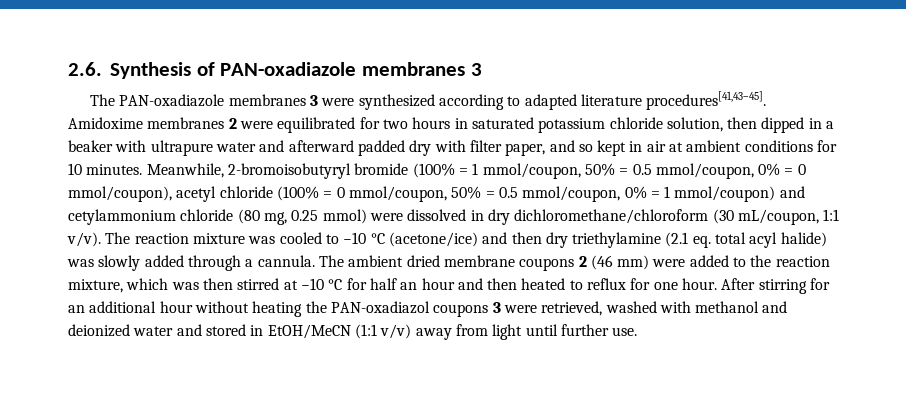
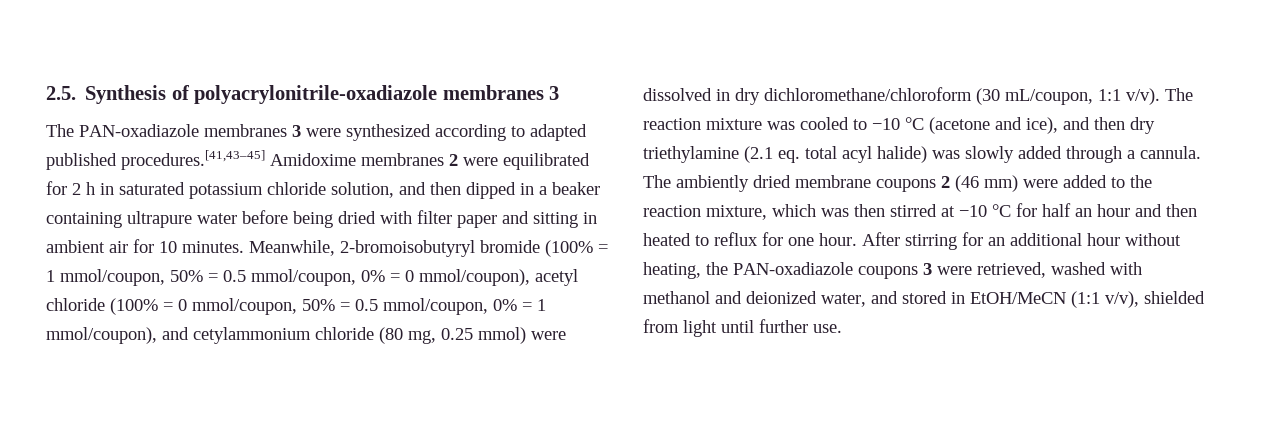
- 2.6. Synthesis of PAN-oxadiazole membranes 3
+ 2.5. Synthesis of polyacrylonitrile-oxadiazole membranes 3
- The PAN-oxadiazole membranes 3 were synthesized according to adapted literature procedures[41,43–45]. Amidoxime membranes 2 were equilibrated for two hours in saturated potassium chloride solution, then dipped in a beaker with ultrapure water and afterward padded dry with filter paper, and so kept in air at ambient conditions for 10 minutes.
+ The PAN-oxadiazole membranes 3 were synthesized according to adapted published procedures.[41,43–45] Amidoxime membranes 2 were equilibrated for 2 h in saturated potassium chloride solution, and then dipped in a beaker containing ultrapure water before being dried with filter paper and sitting in ambient air for 10 minutes.
- Meanwhile, 2-bromoisobutyryl bromide (100% = 1 mmol/coupon, 50% = 0.5 mmol/coupon, 0% = 0 mmol/coupon), acetyl chloride (100% = 0 mmol/coupon, 50% = 0.5 mmol/coupon, 0% = 1 mmol/coupon) and cetylammonium chloride (80 mg, 0.25 mmol) were dissolved in dry dichloromethane/chloroform (30 mL/coupon, 1:1 v/v).
+ Meanwhile, 2-bromoisobutyryl bromide (100% = 1 mmol/coupon, 50% = 0.5 mmol/coupon, 0% = 0 mmol/coupon), acetyl chloride (100% = 0 mmol/coupon, 50% = 0.5 mmol/coupon, 0% = 1 mmol/coupon), and cetylammonium chloride (80 mg, 0.25 mmol) were dissolved in dry dichloromethane/chloroform (30 mL/coupon, 1:1 v/v).
- The reaction mixture was cooled to −10 °C (acetone/ice) and then dry triethylamine (2.1 eq. total acyl halide) was slowly added through a cannula.
+ The reaction mixture was cooled to −10 °C (acetone and ice), and then dry triethylamine (2.1 eq. total acyl halide) was slowly added through a cannula.
- The ambient dried membrane coupons 2 (46 mm) were added to the reaction mixture, which was then stirred at −10 °C for half an hour and then heated to reflux for one hour.
+ The ambiently dried membrane coupons 2 (46 mm) were added to the reaction mixture, which was then stirred at −10 °C for half an hour and then heated to reflux for one hour.
- After stirring for an additional hour without heating the PAN-oxadiazol coupons 3 were retrieved, washed with methanol and deionized water and stored in EtOH/MeCN (1:1 v/v) away from light until further use.
+ After stirring for an additional hour without heating, the PAN-oxadiazole coupons 3 were retrieved, washed with methanol and deionized water, and stored in EtOH/MeCN (1:1 v/v), shielded from light until further use.

